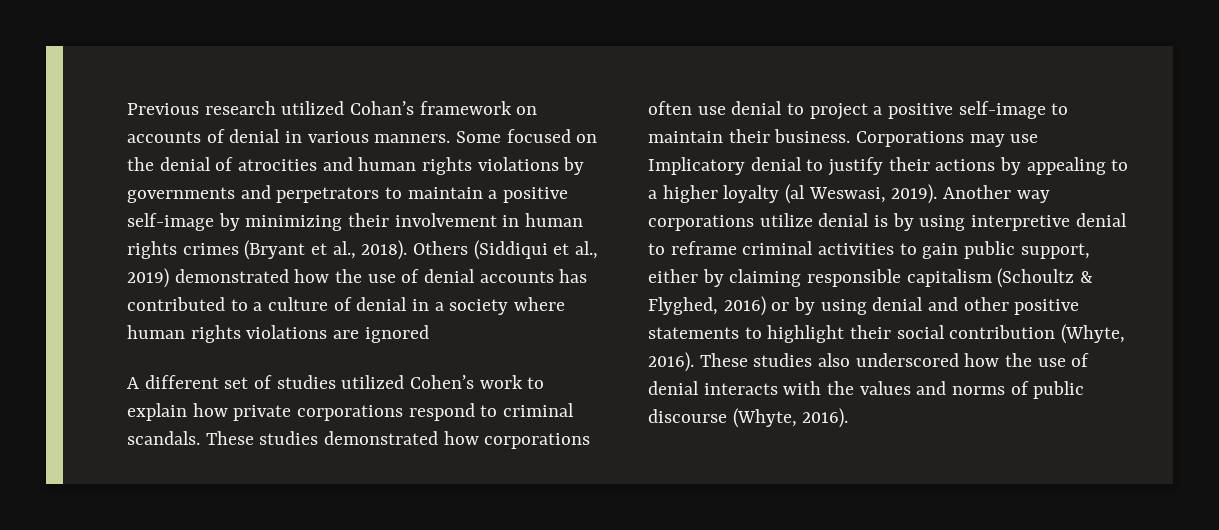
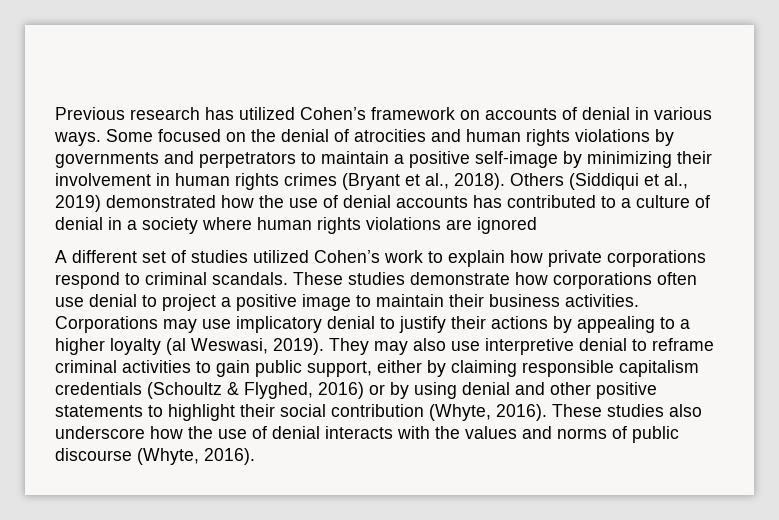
- Previous research utilized Cohan’s framework on accounts of denial in various manners.
+ Previous research has utilized Cohen’s framework on accounts of denial in various ways.
- These studies demonstrated how corporations often use denial to project a positive self-image to maintain their business.
+ These studies demonstrate how corporations often use denial to project a positive image to maintain their business activities.
- Corporations may use Implicatory denial to justify their actions by appealing to a higher loyalty (al Weswasi, 2019).
+ Corporations may use implicatory denial to justify their actions by appealing to a higher loyalty (al Weswasi, 2019).
- Another way corporations utilize denial is by using interpretive denial to reframe criminal activities to gain public support, either by claiming responsible capitalism (Schoultz & Flyghed, 2016) or by using denial and other positive statements to highlight their social contribution (Whyte, 2016).
+ They may also use interpretive denial to reframe criminal activities to gain public support, either by claiming responsible capitalism credentials (Schoultz & Flyghed, 2016) or by using denial and other positive statements to highlight their social contribution (Whyte, 2016).
- These studies also underscored how the use of denial interacts with the values and norms of public discourse (Whyte, 2016).
+ These studies also underscore how the use of denial interacts with the values and norms of public discourse (Whyte, 2016).

